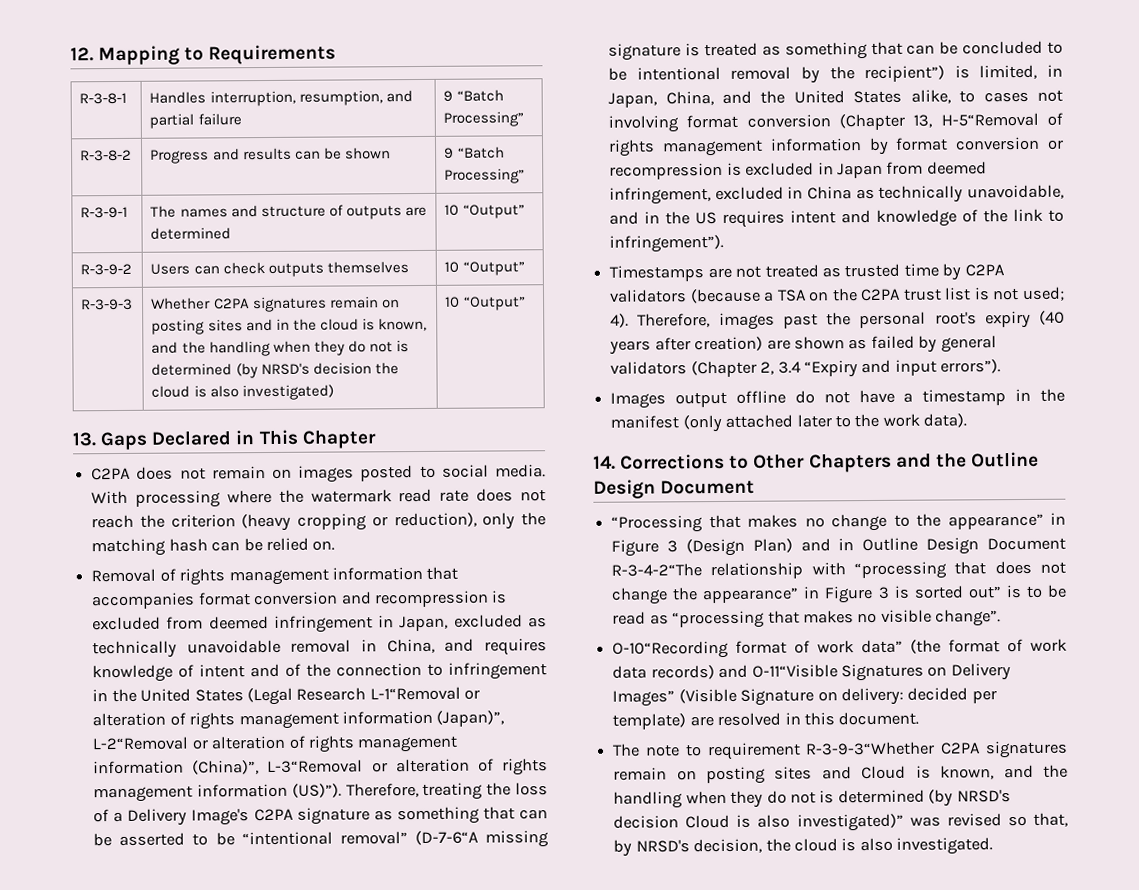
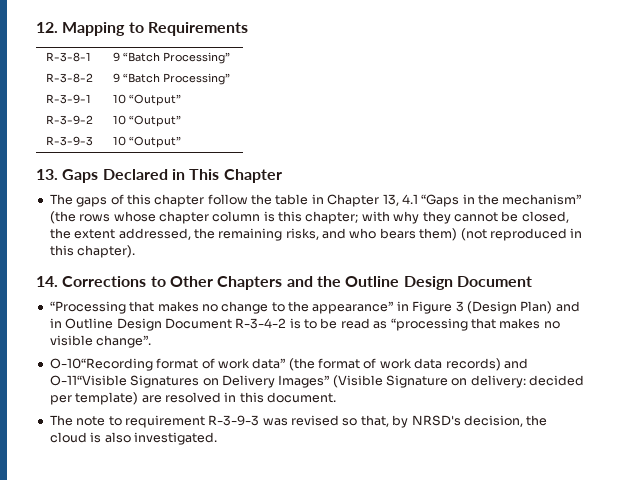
- R-3-8-1 | Handles interruption, resumption, and partial failure | 9 “Batch Processing”
- R-3-8-2 | Progress and results can be shown | 9 “Batch Processing”
- R-3-9-1 | The names and structure of outputs are determined | 10 “Output”
- R-3-9-2 | Users can check outputs themselves | 10 “Output”
- R-3-9-3 | Whether C2PA signatures remain on posting sites and in the cloud is known, and the handling when they do not is determined (by NRSD's decision the cloud is also investigated) | 10 “Output”
+ R-3-8-1 | 9 “Batch Processing”
+ R-3-8-2 | 9 “Batch Processing”
+ R-3-9-1 | 10 “Output”
+ R-3-9-2 | 10 “Output”
+ R-3-9-3 | 10 “Output”
- C2PA does not remain on images posted to social media. With processing where the watermark read rate does not reach the criterion (heavy cropping or reduction), only the matching hash can be relied on.
- Removal of rights management information that accompanies format conversion and recompression is excluded from deemed infringement in Japan, excluded as technically unavoidable removal in China, and requires knowledge of intent and of the connection to infringement in the United States (Legal Research L-1“Removal or alteration of rights management information (Japan)”, L-2“Removal or alteration of rights management information (China)”, L-3“Removal or alteration of rights management information (US)”). Therefore, treating the loss of a Delivery Image's C2PA signature as something that can be asserted to be “intentional removal” (D-7-6“A missing signature is treated as something that can be concluded to be intentional removal by the recipient”) is limited, in Japan, China, and the United States alike, to cases not involving format conversion (Chapter 13, H-5“Removal of rights management information by format conversion or recompression is excluded in Japan from deemed infringement, excluded in China as technically unavoidable, and in the US requires intent and knowledge of the link to infringement”).
- Timestamps are not treated as trusted time by C2PA validators (because a TSA on the C2PA trust list is not used; 4). Therefore, images past the personal root's expiry (40 years after creation) are shown as failed by general validators (Chapter 2, 3.4 “Expiry and input errors”).
- Images output offline do not have a timestamp in the manifest (only attached later to the work data).
+ The gaps of this chapter follow the table in Chapter 13, 4.1 “Gaps in the mechanism” (the rows whose chapter column is this chapter; with why they cannot be closed, the extent addressed, the remaining risks, and who bears them) (not reproduced in this chapter).
- “Processing that makes no change to the appearance” in Figure 3 (Design Plan) and in Outline Design Document R-3-4-2“The relationship with “processing that does not change the appearance” in Figure 3 is sorted out” is to be read as “processing that makes no visible change”.
+ “Processing that makes no change to the appearance” in Figure 3 (Design Plan) and in Outline Design Document R-3-4-2 is to be read as “processing that makes no visible change”.
- The note to requirement R-3-9-3“Whether C2PA signatures remain on posting sites and Cloud is known, and the handling when they do not is determined (by NRSD's decision Cloud is also investigated)” was revised so that, by NRSD's decision, the cloud is also investigated.
+ The note to requirement R-3-9-3 was revised so that, by NRSD's decision, the cloud is also investigated.

